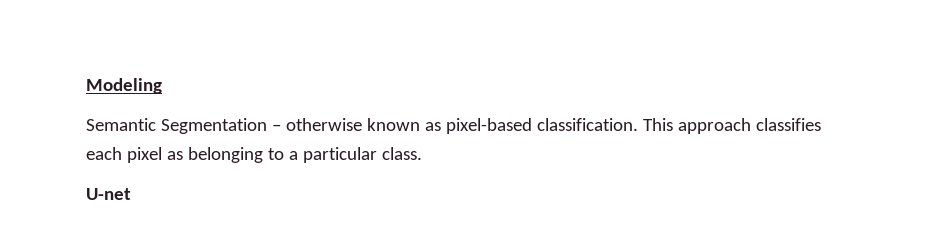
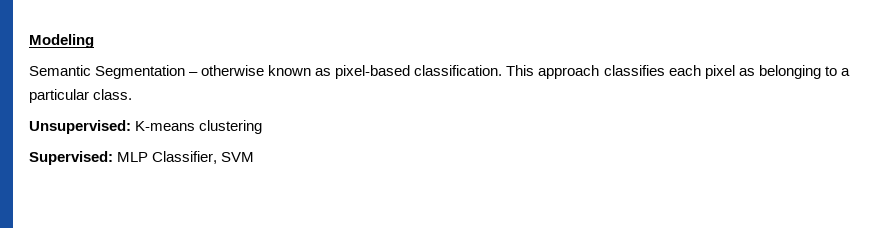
- U-net
+ Unsupervised: K-means clustering
+ Supervised: MLP Classifier, SVM

